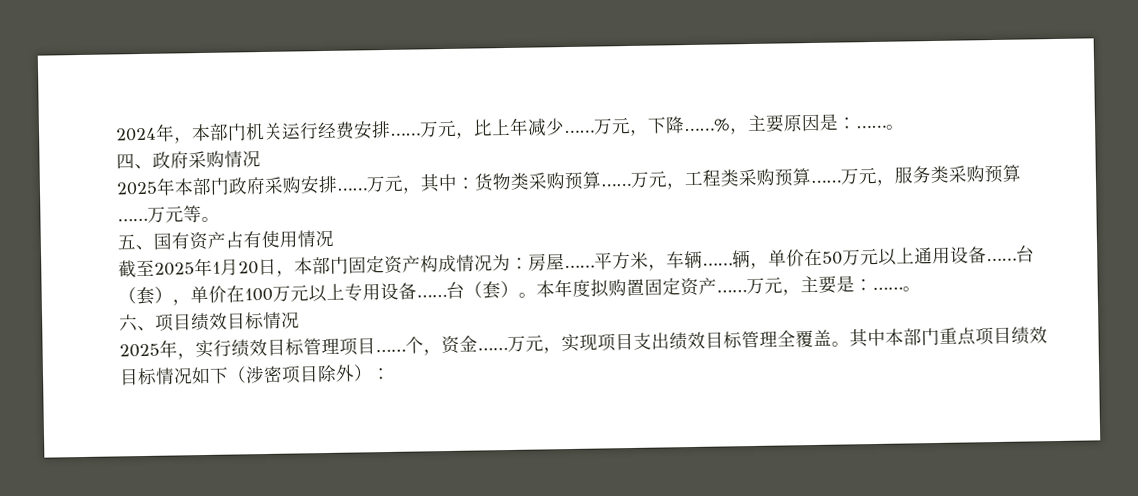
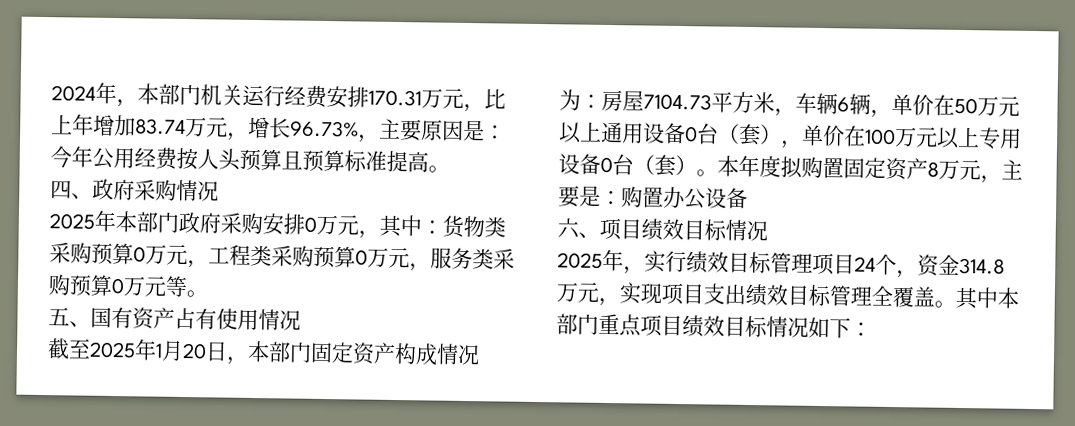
- 2024年，本部门机关运行经费安排……万元，比上年减少……万元，下降……%，主要原因是：……。
+ 2024年，本部门机关运行经费安排170.31万元，比上年增加83.74万元，增长96.73%，主要原因是：今年公用经费按人头预算且预算标准提高。
- 2025年本部门政府采购安排……万元，其中：货物类采购预算……万元，工程类采购预算……万元，服务类采购预算……万元等。
+ 2025年本部门政府采购安排0万元，其中：货物类采购预算0万元，工程类采购预算0万元，服务类采购预算0万元等。
- 截至2025年1月20日，本部门固定资产构成情况为：房屋……平方米，车辆……辆，单价在50万元以上通用设备……台（套），单价在100万元以上专用设备……台（套）。
+ 截至2025年1月20日，本部门固定资产构成情况为：房屋7104.73平方米，车辆6辆，单价在50万元以上通用设备0台（套），单价在100万元以上专用设备0台（套）。
- 本年度拟购置固定资产……万元，主要是：……。
+ 本年度拟购置固定资产8万元，主要是：购置办公设备
- 2025年，实行绩效目标管理项目……个，资金……万元，实现项目支出绩效目标管理全覆盖。
+ 2025年，实行绩效目标管理项目24个，资金314.8万元，实现项目支出绩效目标管理全覆盖。
- 其中本部门重点项目绩效目标情况如下（涉密项目除外）：
+ 其中本部门重点项目绩效目标情况如下：

